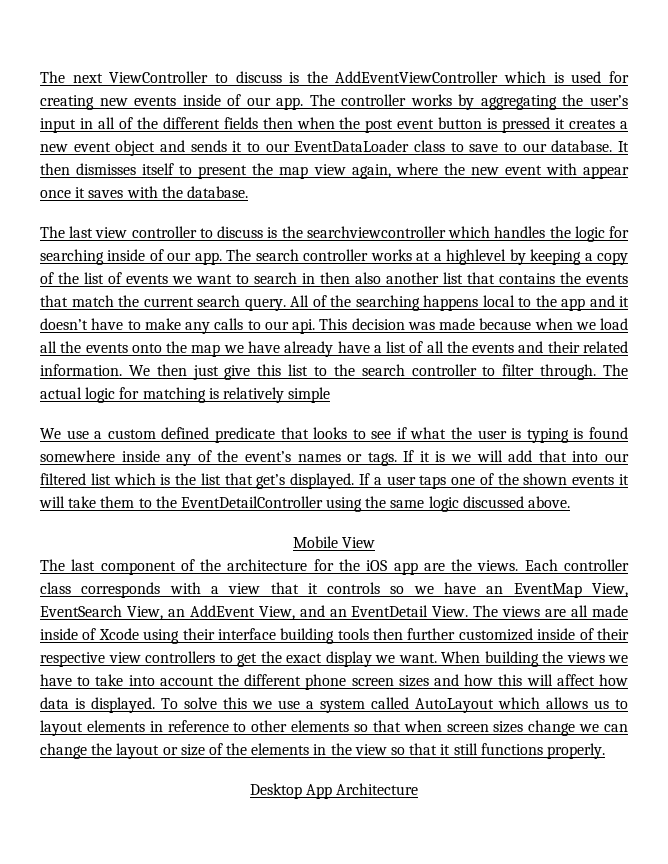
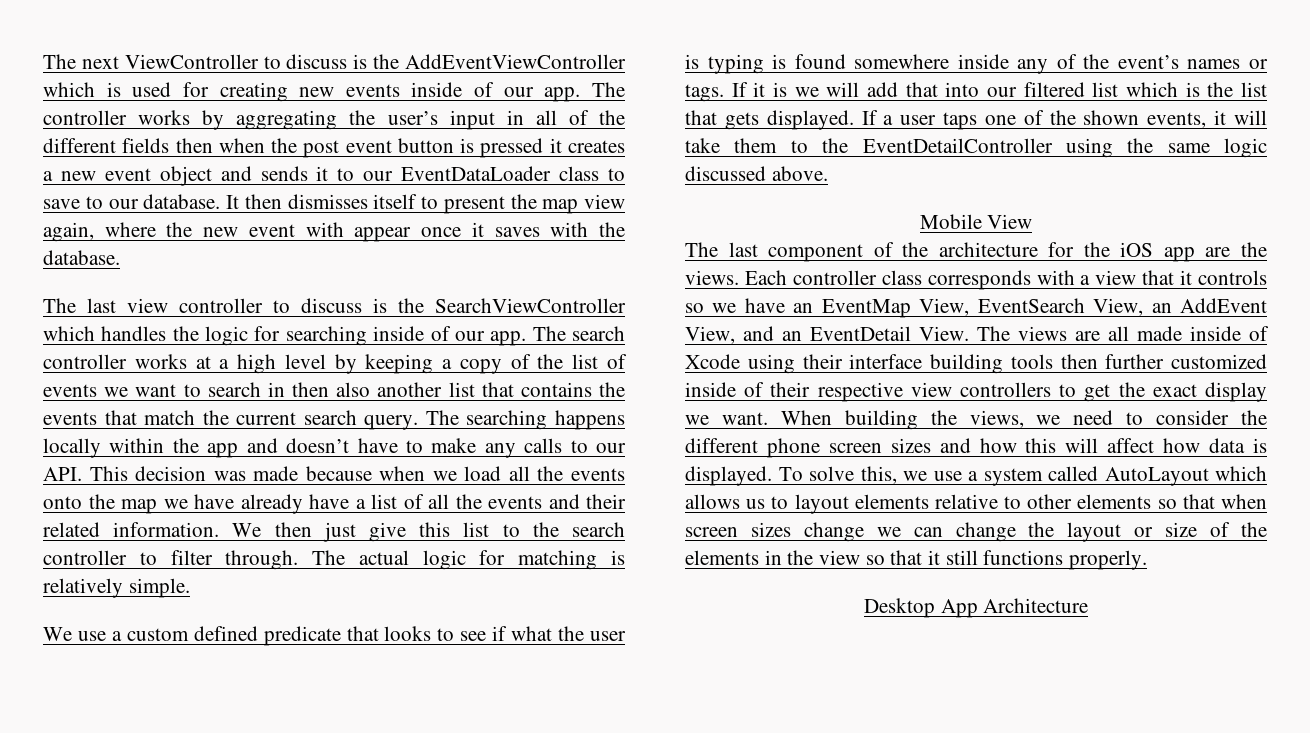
- The last view controller to discuss is the searchviewcontroller which handles the logic for searching inside of our app.
+ The last view controller to discuss is the SearchViewController which handles the logic for searching inside of our app.
- The search controller works at a highlevel by keeping a copy of the list of events we want to search in then also another list that contains the events that match the current search query.
+ The search controller works at a high level by keeping a copy of the list of events we want to search in then also another list that contains the events that match the current search query.
- All of the searching happens local to the app and it doesn’t have to make any calls to our api. This decision was made because when we load all the events onto the map we have already have a list of all the events and their related information.
+ The searching happens locally within the app and doesn’t have to make any calls to our API. This decision was made because when we load all the events onto the map we have already have a list of all the events and their related information.
- The actual logic for matching is relatively simple
+ The actual logic for matching is relatively simple.
- If it is we will add that into our filtered list which is the list that get’s displayed.
+ If it is we will add that into our filtered list which is the list that gets displayed.
- If a user taps one of the shown events it will take them to the EventDetailController using the same logic discussed above.
+ If a user taps one of the shown events, it will take them to the EventDetailController using the same logic discussed above.
- When building the views we have to take into account the different phone screen sizes and how this will affect how data is displayed.
+ When building the views, we need to consider the different phone screen sizes and how this will affect how data is displayed.
- To solve this we use a system called AutoLayout which allows us to layout elements in reference to other elements so that when screen sizes change we can change the layout or size of the elements in the view so that it still functions properly.
+ To solve this, we use a system called AutoLayout which allows us to layout elements relative to other elements so that when screen sizes change we can change the layout or size of the elements in the view so that it still functions properly.

